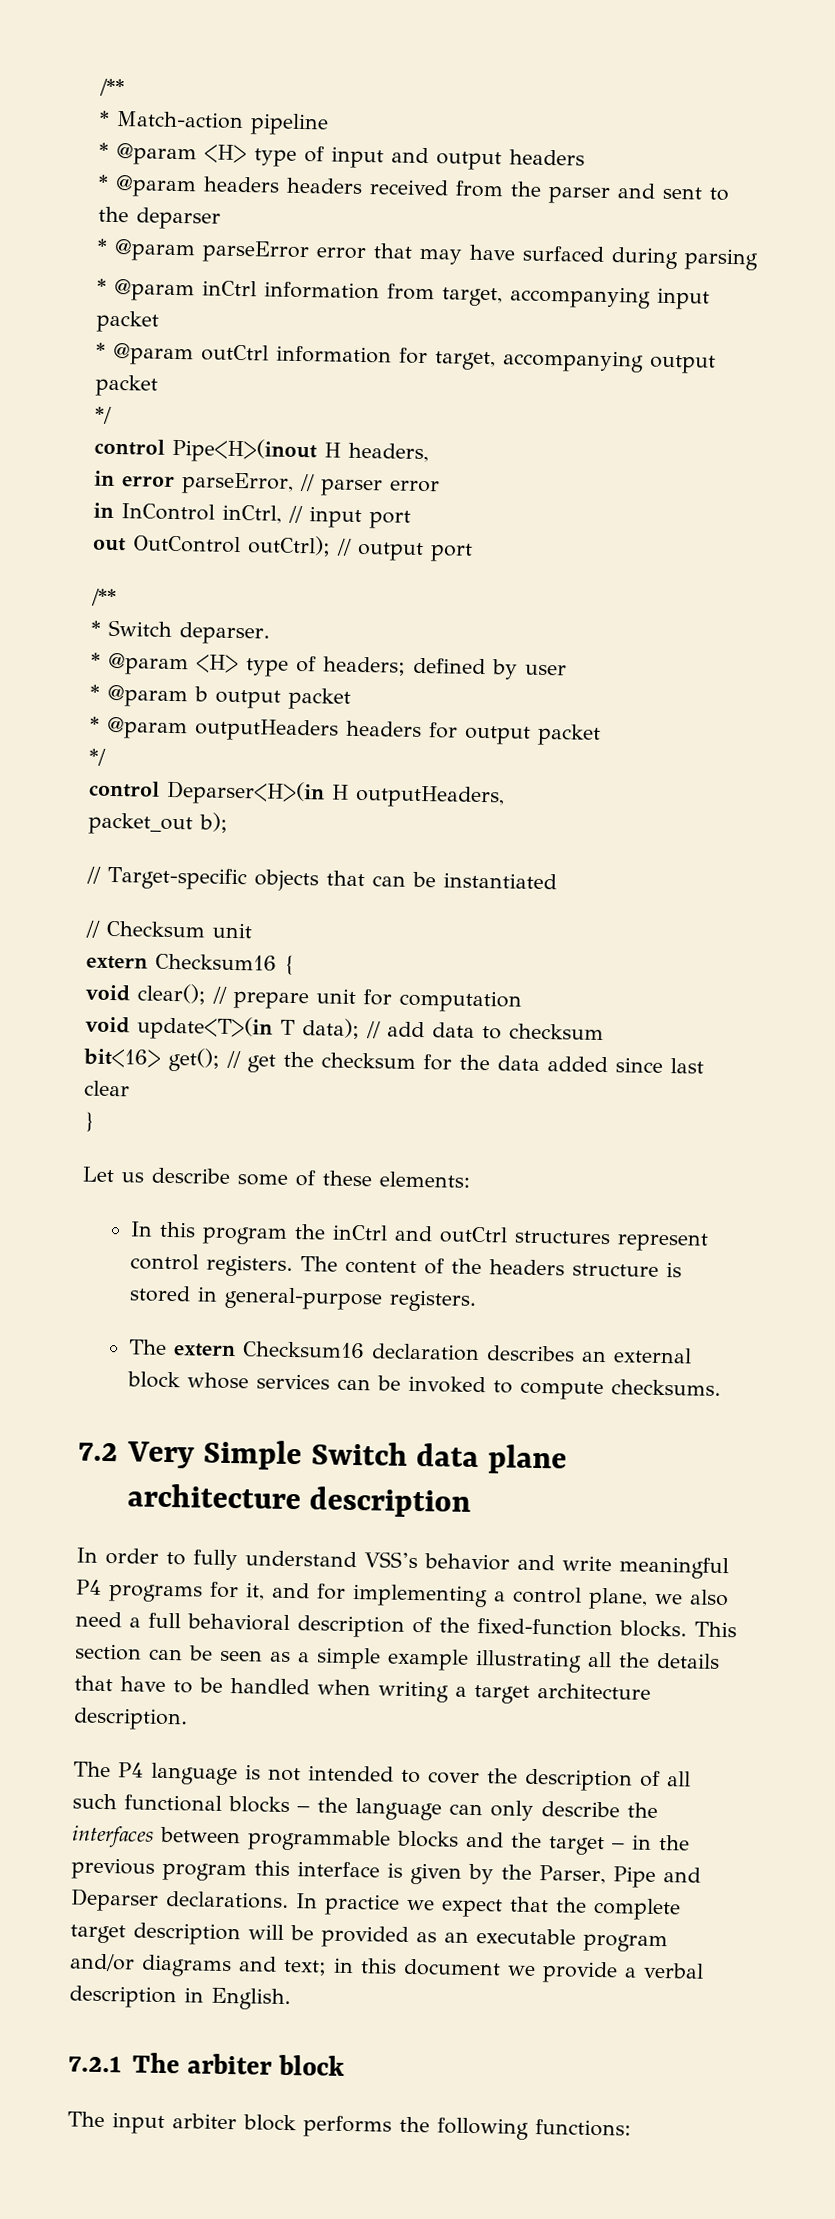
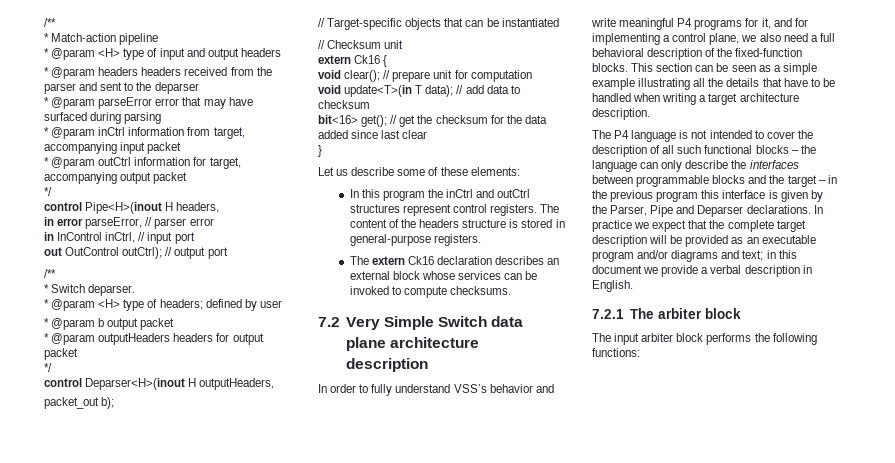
- control Deparser<H>(in H outputHeaders,
+ control Deparser<H>(inout H outputHeaders,
- extern Checksum16 {
+ extern Ck16 {
- The extern Checksum16 declaration describes an external block whose services can be invoked to compute checksums.
+ The extern Ck16 declaration describes an external block whose services can be invoked to compute checksums.

